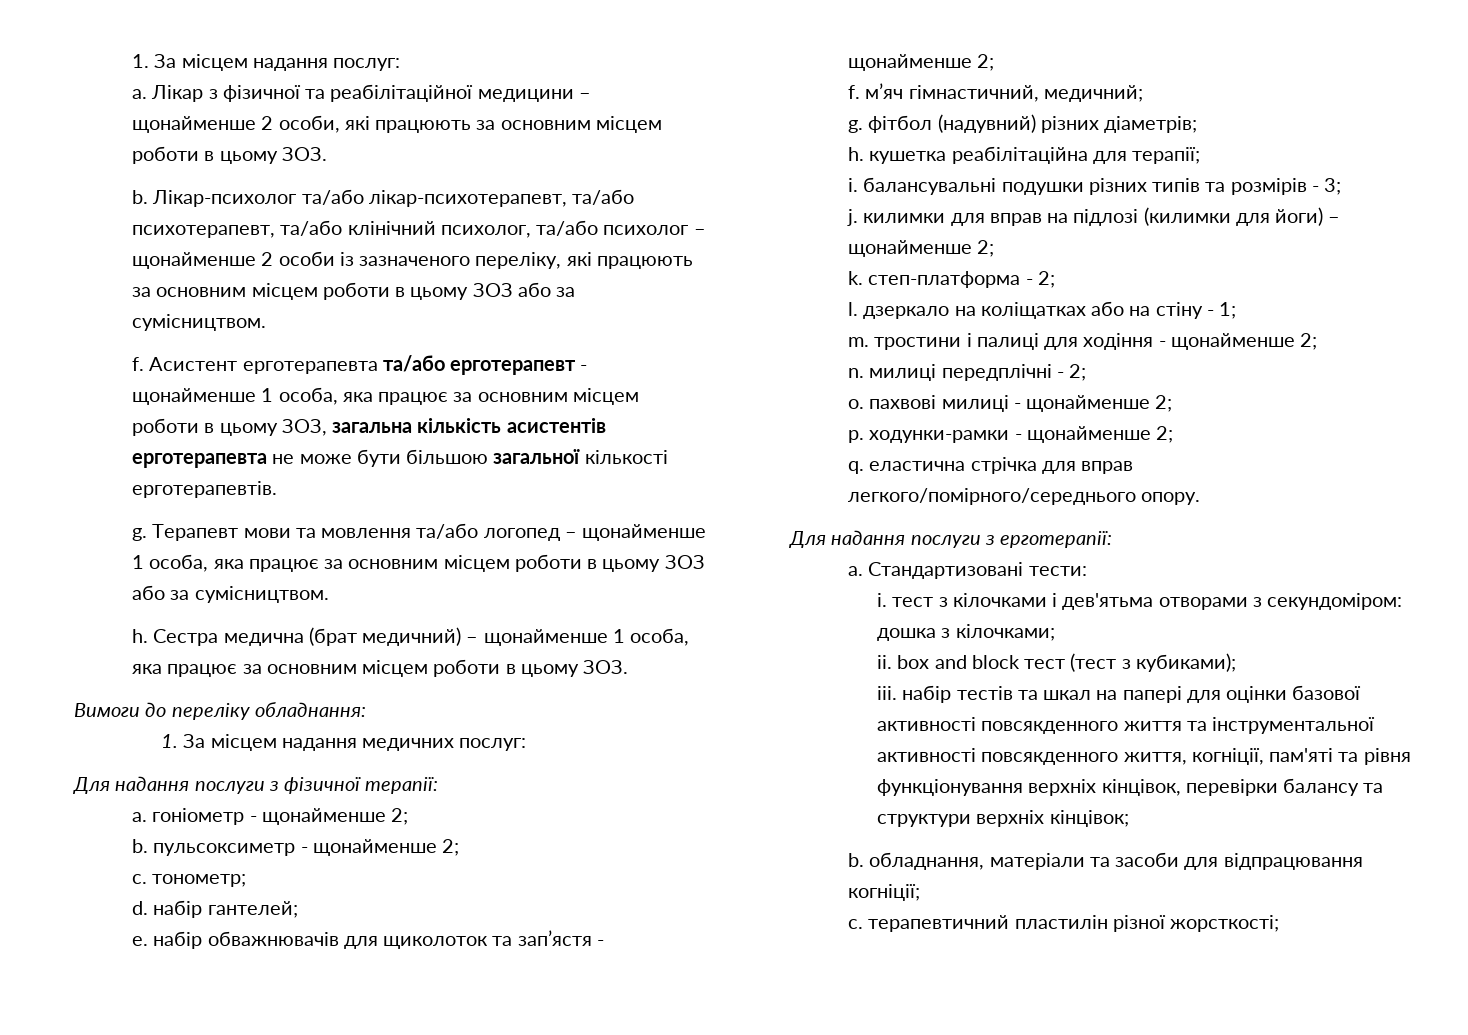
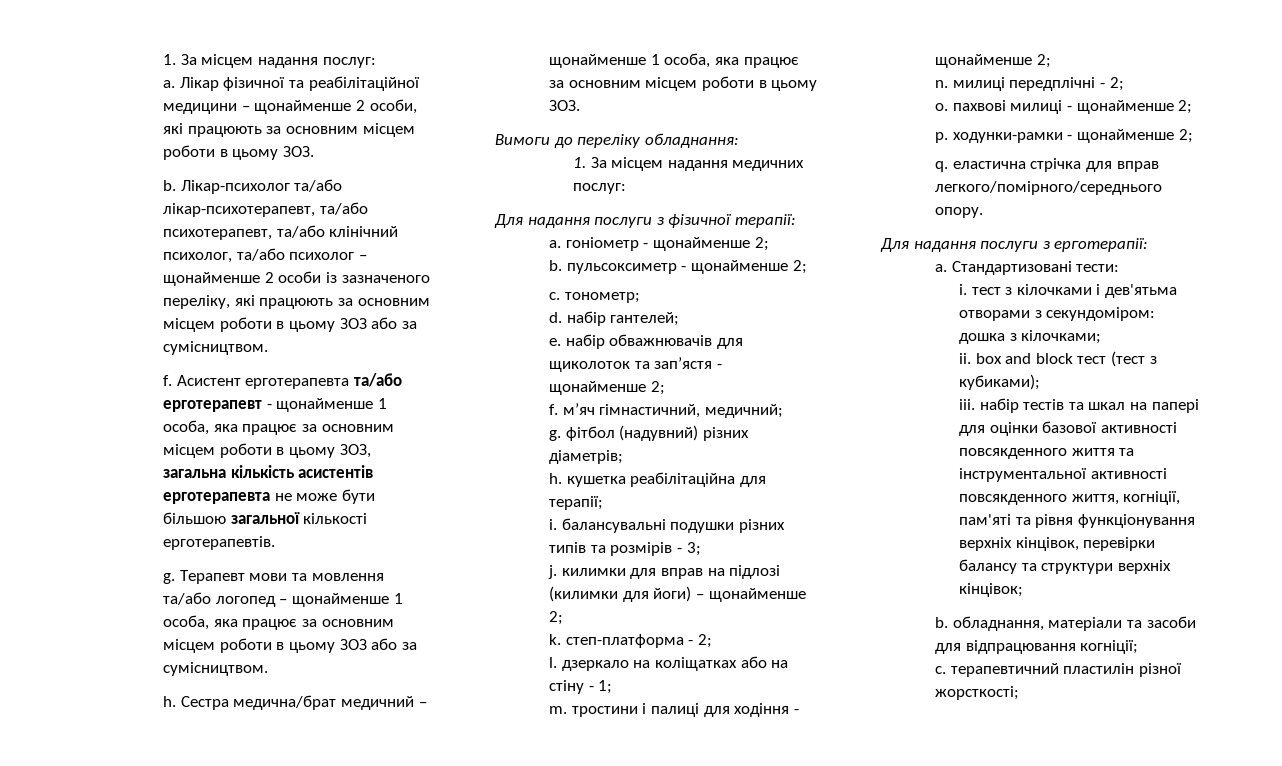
- Лікар з фізичної та реабілітаційної медицини – щонайменше 2 особи, які працюють за основним місцем роботи в цьому ЗОЗ.
+ Лікар фізичної та реабілітаційної медицини – щонайменше 2 особи, які працюють за основним місцем роботи в цьому ЗОЗ.
- Сестра медична (брат медичний) – щонайменше 1 особа, яка працює за основним місцем роботи в цьому ЗОЗ.
+ Сестра медична/брат медичний – щонайменше 1 особа, яка працює за основним місцем роботи в цьому ЗОЗ.

